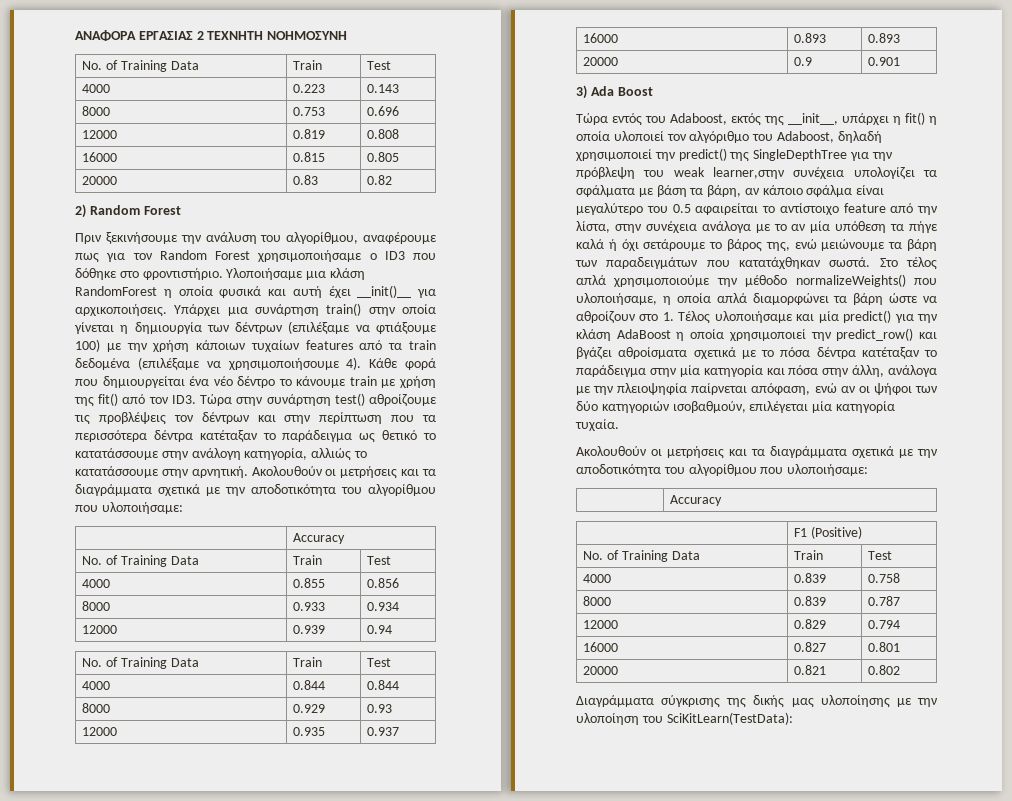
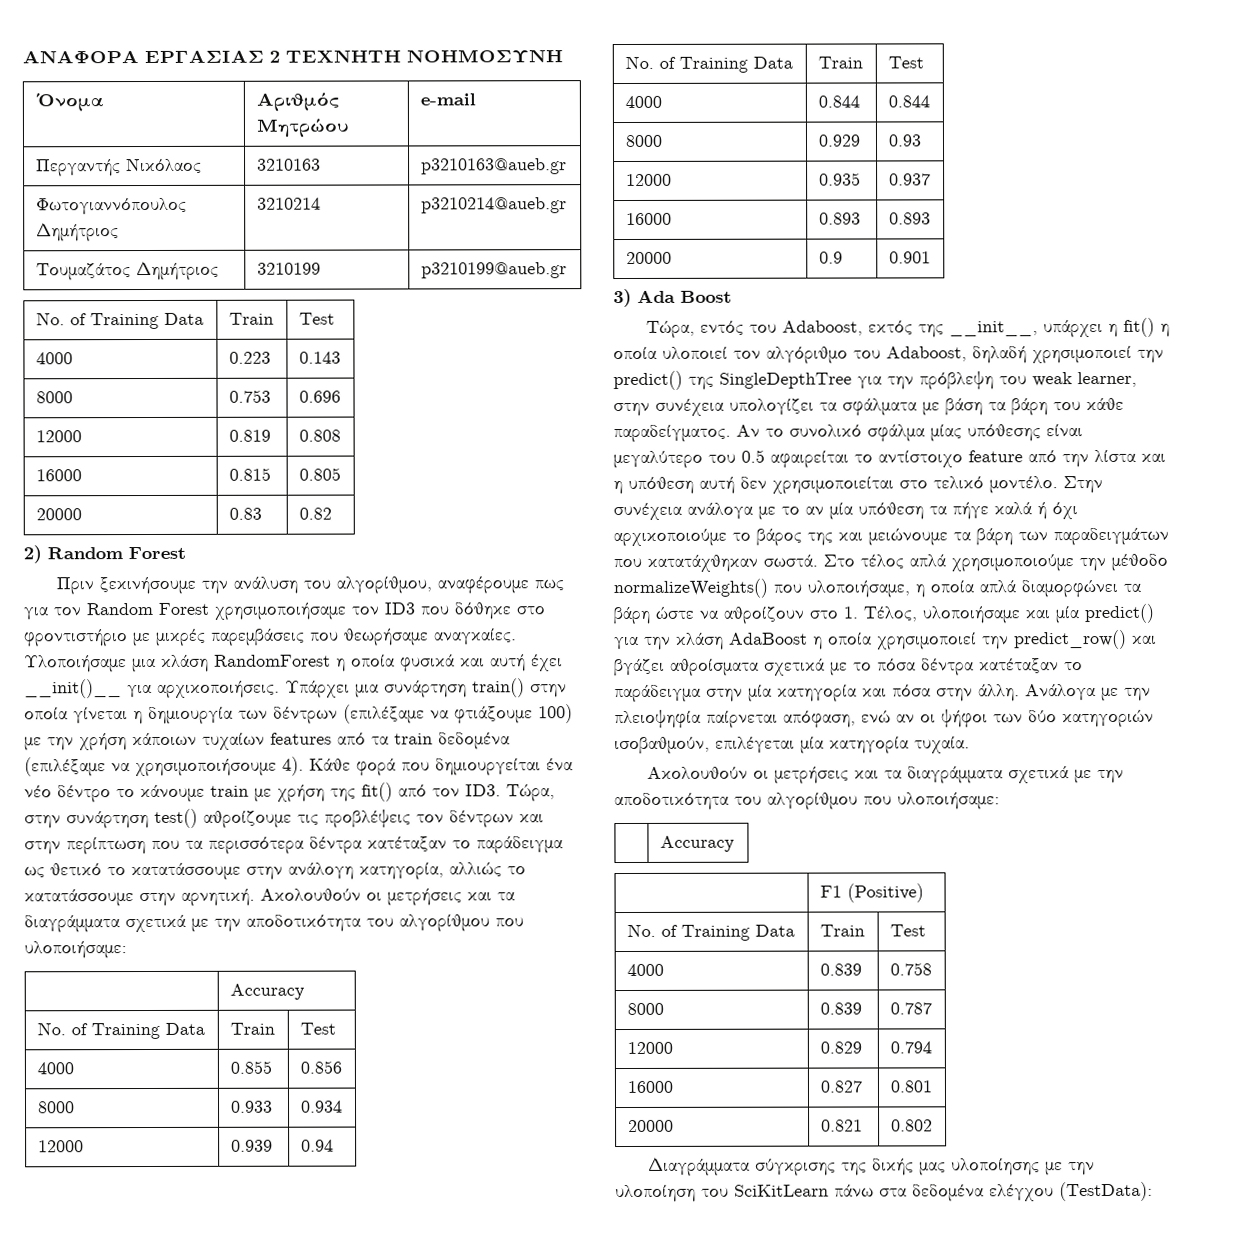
+ Όνομα | Αριθμός Μητρώου | e-mail
+ Περγαντής Νικόλαος | 3210163 | p3210163@aueb.gr
+ Φωτογιαννόπουλος Δημήτριος | 3210214 | p3210214@aueb.gr
+ Τουμαζάτος Δημήτριος | 3210199 | p3210199@aueb.gr
- Πριν ξεκινήσουμε την ανάλυση του αλγορίθμου, αναφέρουμε πως για τον Random Forest χρησιμοποιήσαμε ο ID3 που δόθηκε στο φροντιστήριο.
+ Πριν ξεκινήσουμε την ανάλυση του αλγορίθμου, αναφέρουμε πως για τον Random Forest χρησιμοποιήσαμε τον ID3 που δόθηκε στο φροντιστήριο με μικρές παρεμβάσεις που θεωρήσαμε αναγκαίες.
- Κάθε φορά που δημιουργείται ένα νέο δέντρο το κάνουμε train με χρήση της fit() από τον ID3. Τώρα στην συνάρτηση test() αθροίζουμε τις προβλέψεις τον δέντρων και στην περίπτωση που τα περισσότερα δέντρα κατέταξαν το παράδειγμα ως θετικό το κατατάσσουμε στην ανάλογη κατηγορία, αλλιώς το κατατάσσουμε στην αρνητική.
+ Κάθε φορά που δημιουργείται ένα νέο δέντρο το κάνουμε train με χρήση της fit() από τον ID3. Τώρα, στην συνάρτηση test() αθροίζουμε τις προβλέψεις τον δέντρων και στην περίπτωση που τα περισσότερα δέντρα κατέταξαν το παράδειγμα ως θετικό το κατατάσσουμε στην ανάλογη κατηγορία, αλλιώς το κατατάσσουμε στην αρνητική.
- Τώρα εντός του Adaboost, εκτός της __init__, υπάρχει η fit() η οποία υλοποιεί τον αλγόριθμο του Adaboost, δηλαδή χρησιμοποιεί την predict() της SingleDepthTree για την πρόβλεψη του weak learner,στην συνέχεια υπολογίζει τα σφάλματα με βάση τα βάρη, αν κάποιο σφάλμα είναι μεγαλύτερο του 0.5 αφαιρείται το αντίστοιχο feature από την λίστα, στην συνέχεια ανάλογα με το αν μία υπόθεση τα πήγε καλά ή όχι σετάρουμε το βάρος της, ενώ μειώνουμε τα βάρη των παραδειγμάτων που κατατάχθηκαν σωστά.
+ Τώρα, εντός του Adaboost, εκτός της __init__, υπάρχει η fit() η οποία υλοποιεί τον αλγόριθμο του Adaboost, δηλαδή χρησιμοποιεί την predict() της SingleDepthTree για την πρόβλεψη του weak learner, στην συνέχεια υπολογίζει τα σφάλματα με βάση τα βάρη του κάθε παραδείγματος. Αν το συνολικό σφάλμα μίας υπόθεσης είναι μεγαλύτερο του 0.5 αφαιρείται το αντίστοιχο feature από την λίστα και η υπόθεση αυτή δεν χρησιμοποιείται στο τελικό μοντέλο. Στην συνέχεια ανάλογα με το αν μία υπόθεση τα πήγε καλά ή όχι αρχικοποιούμε το βάρος της και μειώνουμε τα βάρη των παραδειγμάτων που κατατάχθηκαν σωστά.
- Στο τέλος απλά χρησιμοποιούμε την μέθοδο normalizeWeights() που υλοποιήσαμε, η οποία απλά διαμορφώνει τα βάρη ώστε να αθροίζουν στο 1. Τέλος υλοποιήσαμε και μία predict() για την κλάση AdaBoost η οποία χρησιμοποιεί την predict_row() και βγάζει αθροίσματα σχετικά με το πόσα δέντρα κατέταξαν το παράδειγμα στην μία κατηγορία και πόσα στην άλλη, ανάλογα με την πλειοψηφία παίρνεται απόφαση, ενώ αν οι ψήφοι των δύο κατηγοριών ισοβαθμούν, επιλέγεται μία κατηγορία τυχαία.
+ Στο τέλος απλά χρησιμοποιούμε την μέθοδο normalizeWeights() που υλοποιήσαμε, η οποία απλά διαμορφώνει τα βάρη ώστε να αθροίζουν στο 1. Τέλος, υλοποιήσαμε και μία predict() για την κλάση AdaBoost η οποία χρησιμοποιεί την predict_row() και βγάζει αθροίσματα σχετικά με το πόσα δέντρα κατέταξαν το παράδειγμα στην μία κατηγορία και πόσα στην άλλη. Ανάλογα με την πλειοψηφία παίρνεται απόφαση, ενώ αν οι ψήφοι των δύο κατηγοριών ισοβαθμούν, επιλέγεται μία κατηγορία τυχαία.
- Διαγράμματα σύγκρισης της δικής μας υλοποίησης με την υλοποίηση του SciKitLearn(TestData):
+ Διαγράμματα σύγκρισης της δικής μας υλοποίησης με την υλοποίηση του SciKitLearn πάνω στα δεδομένα ελέγχου (TestData):

